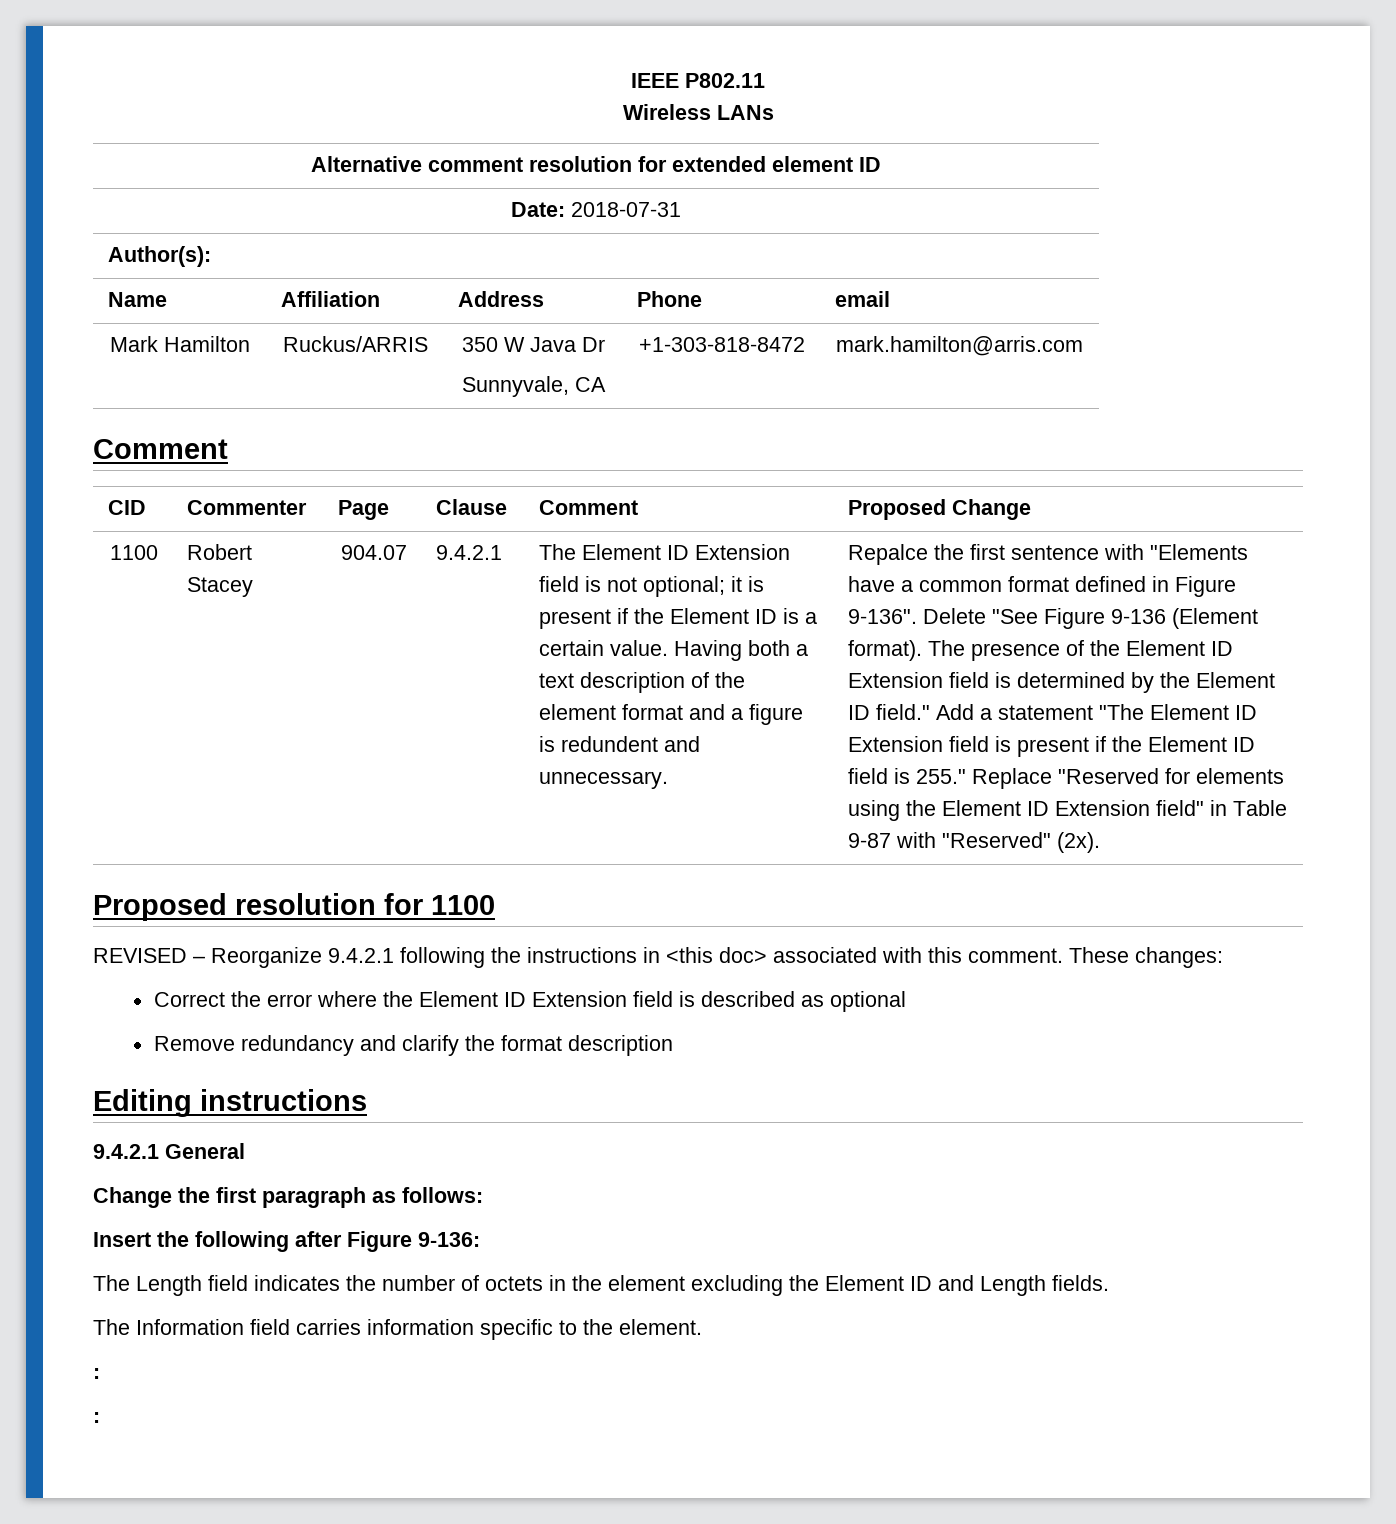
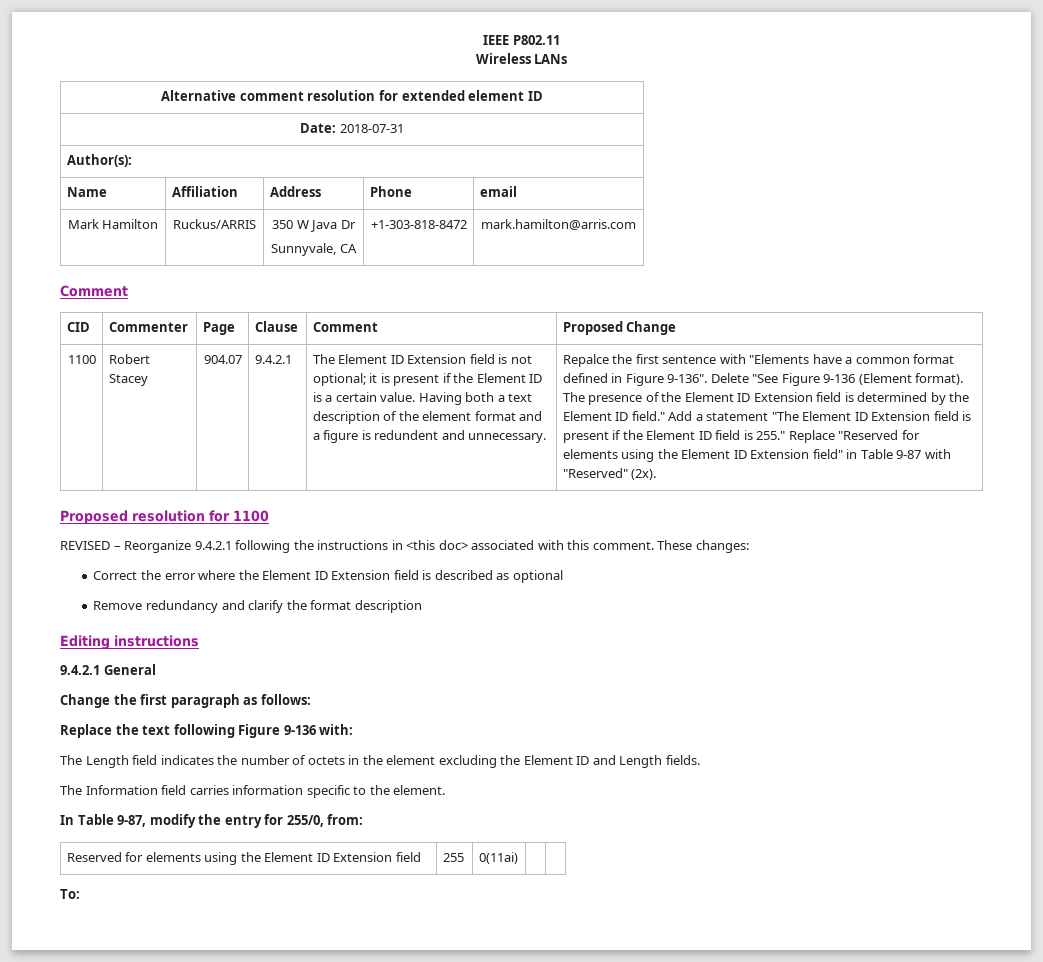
- Insert the following after Figure 9-136:
+ Replace the text following Figure 9-136 with:
  The Information field carries information specific to the element.
- :
- :
+ In Table 9-87, modify the entry for 255/0, from:
+ Reserved for elements using the Element ID Extension field | 255 | 0(11ai) | |
+ To:

